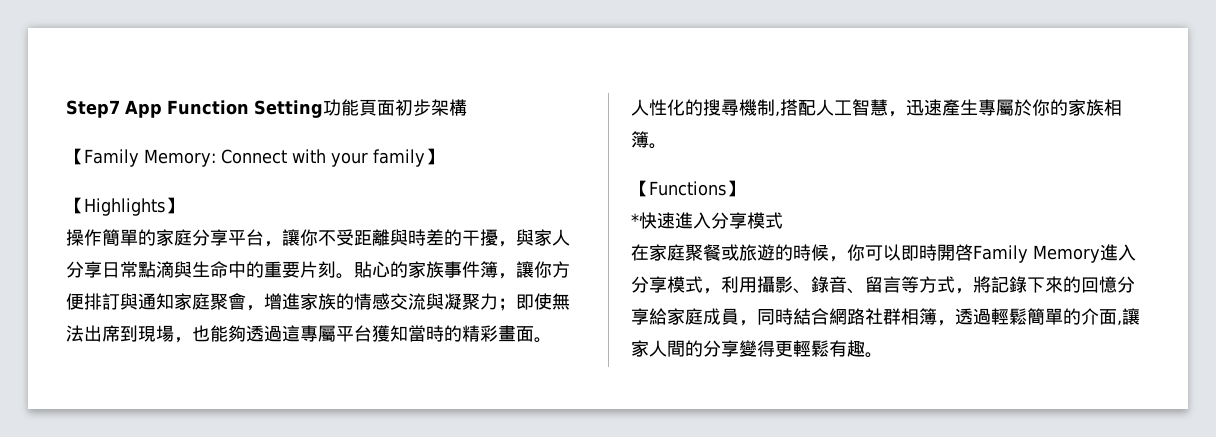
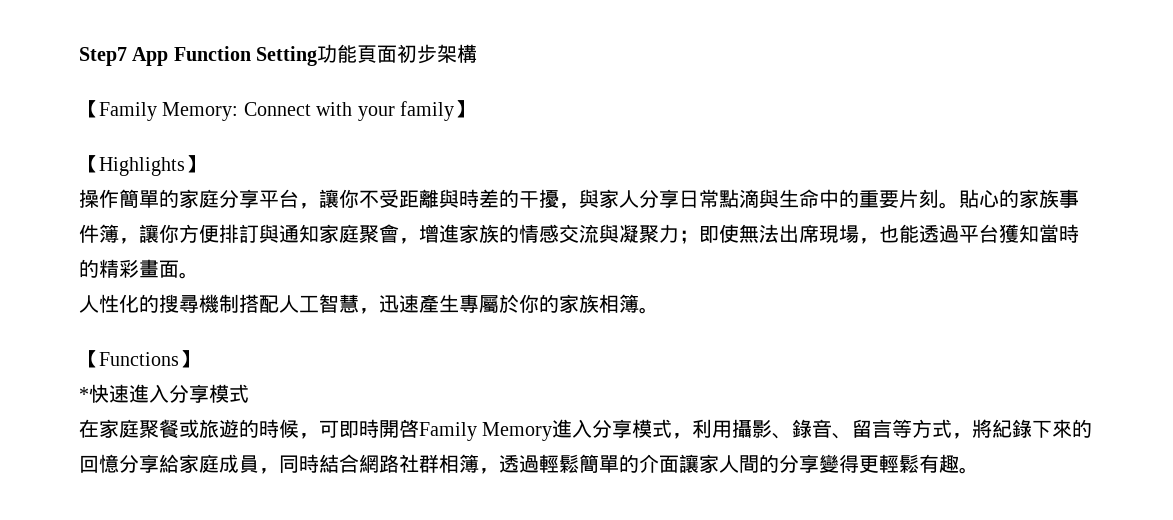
- 貼心的家族事件簿，讓你方便排訂與通知家庭聚會，增進家族的情感交流與凝聚力；即使無法出席到現場，也能夠透過這專屬平台獲知當時的精彩畫面。
+ 貼心的家族事件簿，讓你方便排訂與通知家庭聚會，增進家族的情感交流與凝聚力；即使無法出席現場，也能透過平台獲知當時的精彩畫面。
- 人性化的搜尋機制,搭配人工智慧，迅速產生專屬於你的家族相簿。
+ 人性化的搜尋機制搭配人工智慧，迅速產生專屬於你的家族相簿。
- 在家庭聚餐或旅遊的時候，你可以即時開啓Family Memory進入分享模式，利用攝影、錄音、留言等方式，將記錄下來的回憶分享給家庭成員，同時結合網路社群相簿，透過輕鬆簡單的介面,讓家人間的分享變得更輕鬆有趣。
+ 在家庭聚餐或旅遊的時候，可即時開啓Family Memory進入分享模式，利用攝影、錄音、留言等方式，將紀錄下來的回憶分享給家庭成員，同時結合網路社群相簿，透過輕鬆簡單的介面讓家人間的分享變得更輕鬆有趣。

